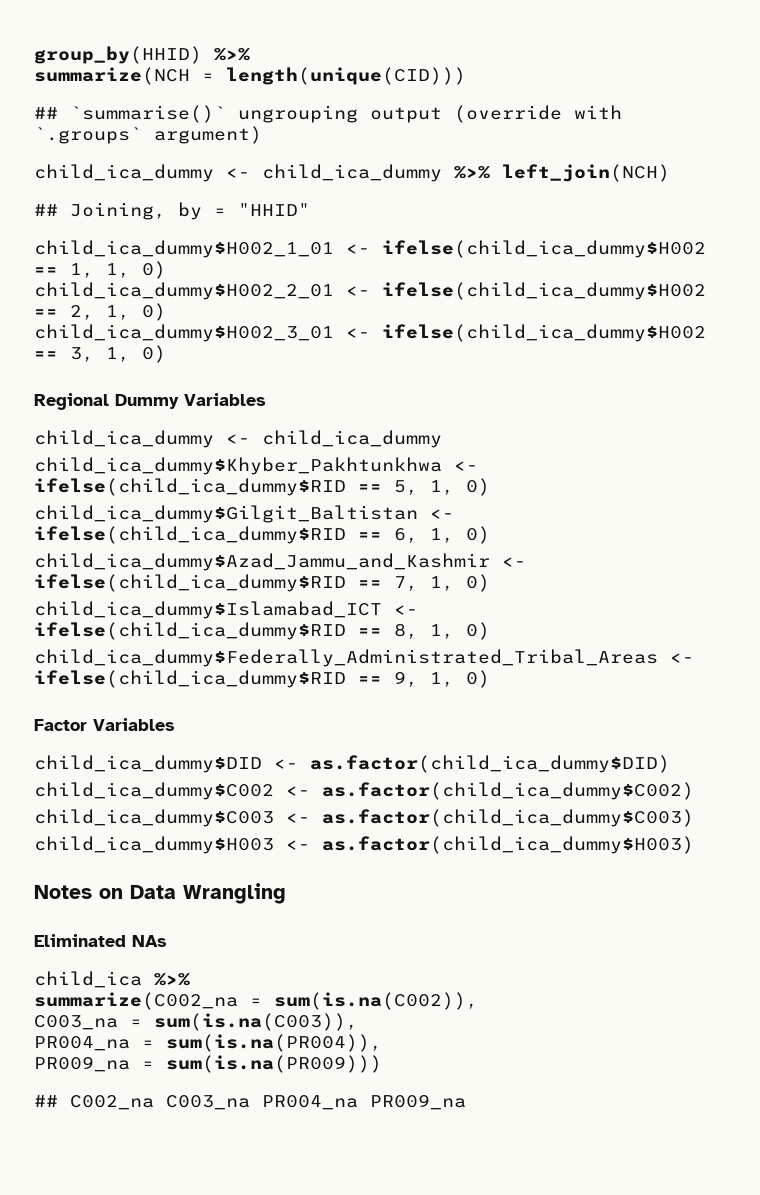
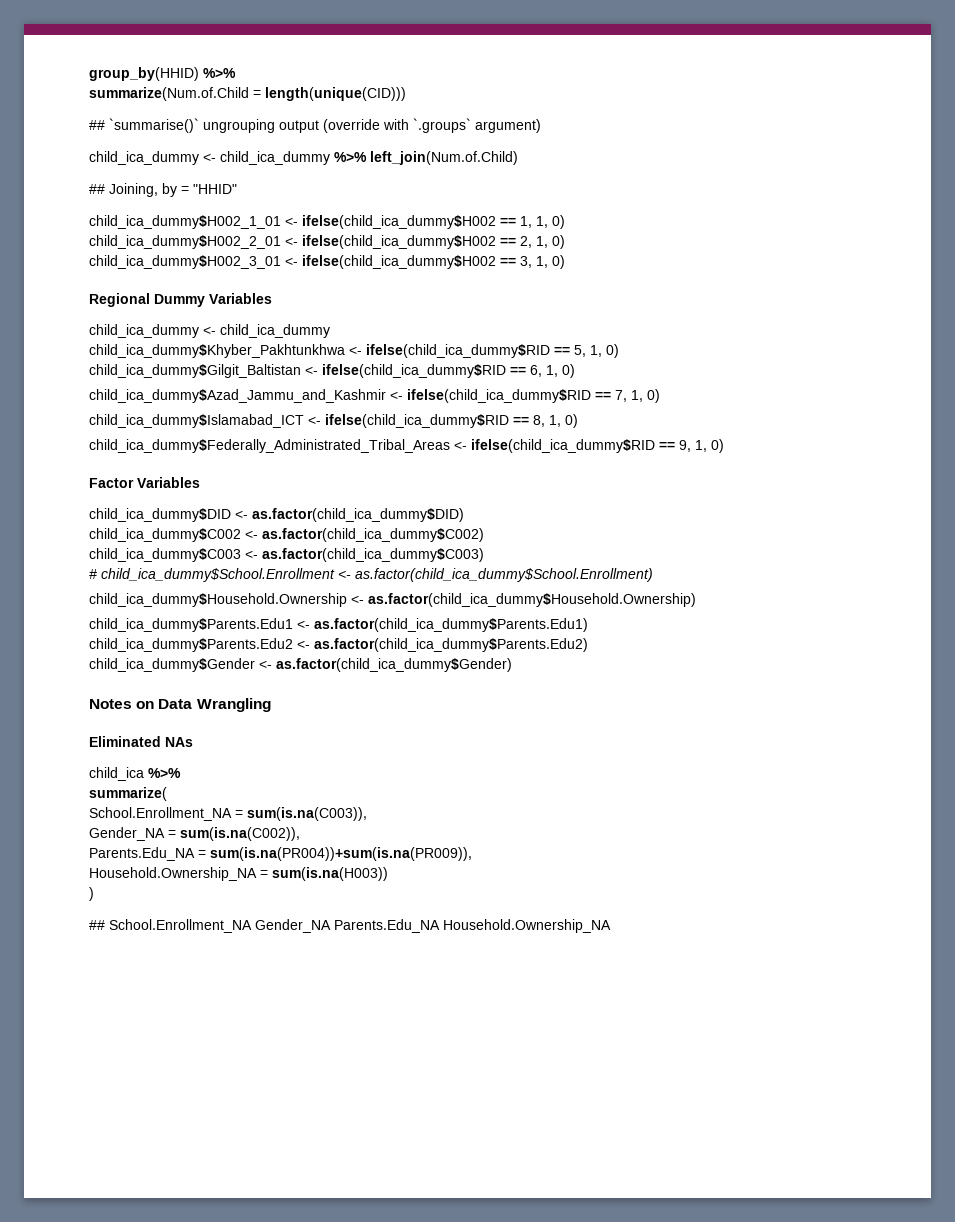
- summarize(NCH = length(unique(CID)))
+ summarize(Num.of.Child = length(unique(CID)))
- child_ica_dummy <- child_ica_dummy %>% left_join(NCH)
+ child_ica_dummy <- child_ica_dummy %>% left_join(Num.of.Child)
- child_ica_dummy$H003 <- as.factor(child_ica_dummy$H003)
+ # child_ica_dummy$School.Enrollment <- as.factor(child_ica_dummy$School.Enrollment)
+ child_ica_dummy$Household.Ownership <- as.factor(child_ica_dummy$Household.Ownership)
+ child_ica_dummy$Parents.Edu1 <- as.factor(child_ica_dummy$Parents.Edu1)
+ child_ica_dummy$Parents.Edu2 <- as.factor(child_ica_dummy$Parents.Edu2)
+ child_ica_dummy$Gender <- as.factor(child_ica_dummy$Gender)
- summarize(C002_na = sum(is.na(C002)),
- C003_na = sum(is.na(C003)),
- PR004_na = sum(is.na(PR004)),
- PR009_na = sum(is.na(PR009)))
- ## C002_na C003_na PR004_na PR009_na
+ summarize(
+ School.Enrollment_NA = sum(is.na(C003)),
+ Gender_NA = sum(is.na(C002)),
+ Parents.Edu_NA = sum(is.na(PR004))+sum(is.na(PR009)),
+ Household.Ownership_NA = sum(is.na(H003))
+ )
+ ## School.Enrollment_NA Gender_NA Parents.Edu_NA Household.Ownership_NA

